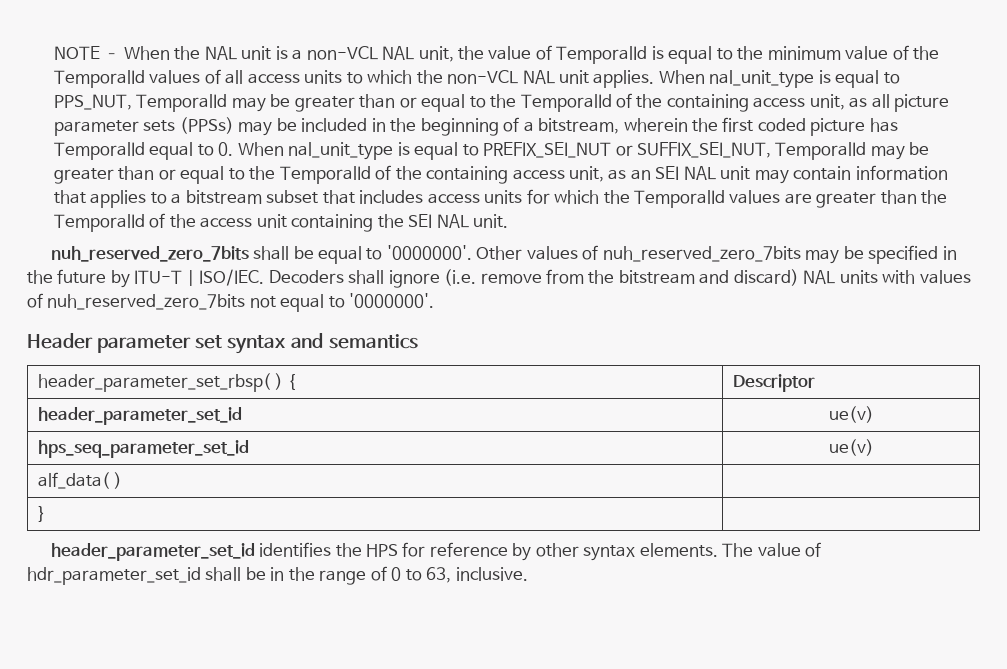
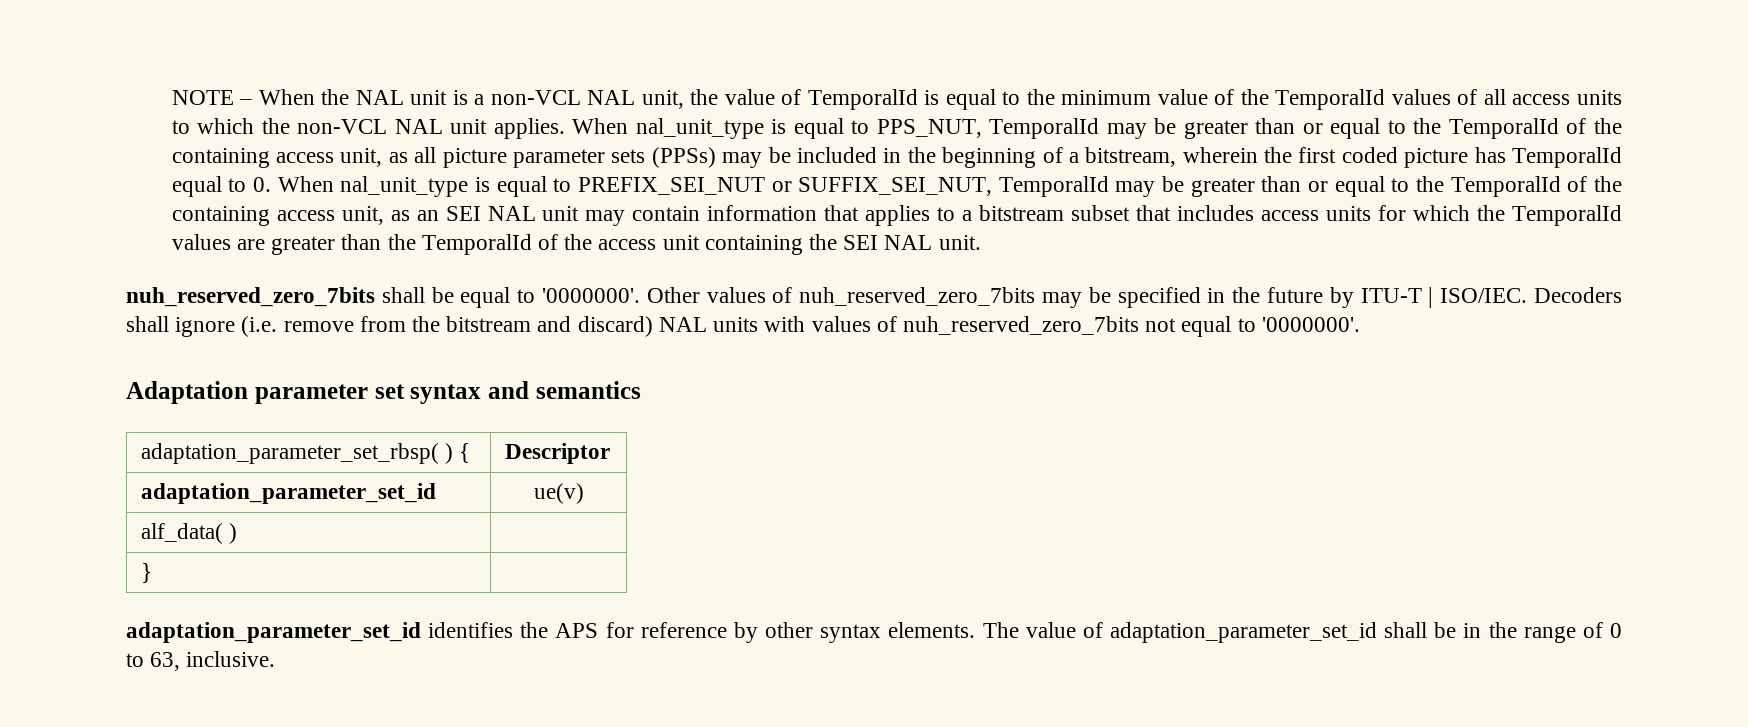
- Header parameter set syntax and semantics
+ Adaptation parameter set syntax and semantics
- header_parameter_set_rbsp( ) { | Descriptor
+ adaptation_parameter_set_rbsp( ) { | Descriptor
- header_parameter_set_id | ue(v)
- hps_seq_parameter_set_id | ue(v)
+ adaptation_parameter_set_id | ue(v)
- header_parameter_set_id identifies the HPS for reference by other syntax elements.
+ adaptation_parameter_set_id identifies the APS for reference by other syntax elements.
- The value of hdr_parameter_set_id shall be in the range of 0 to 63, inclusive.
+ The value of adaptation_parameter_set_id shall be in the range of 0 to 63, inclusive.

